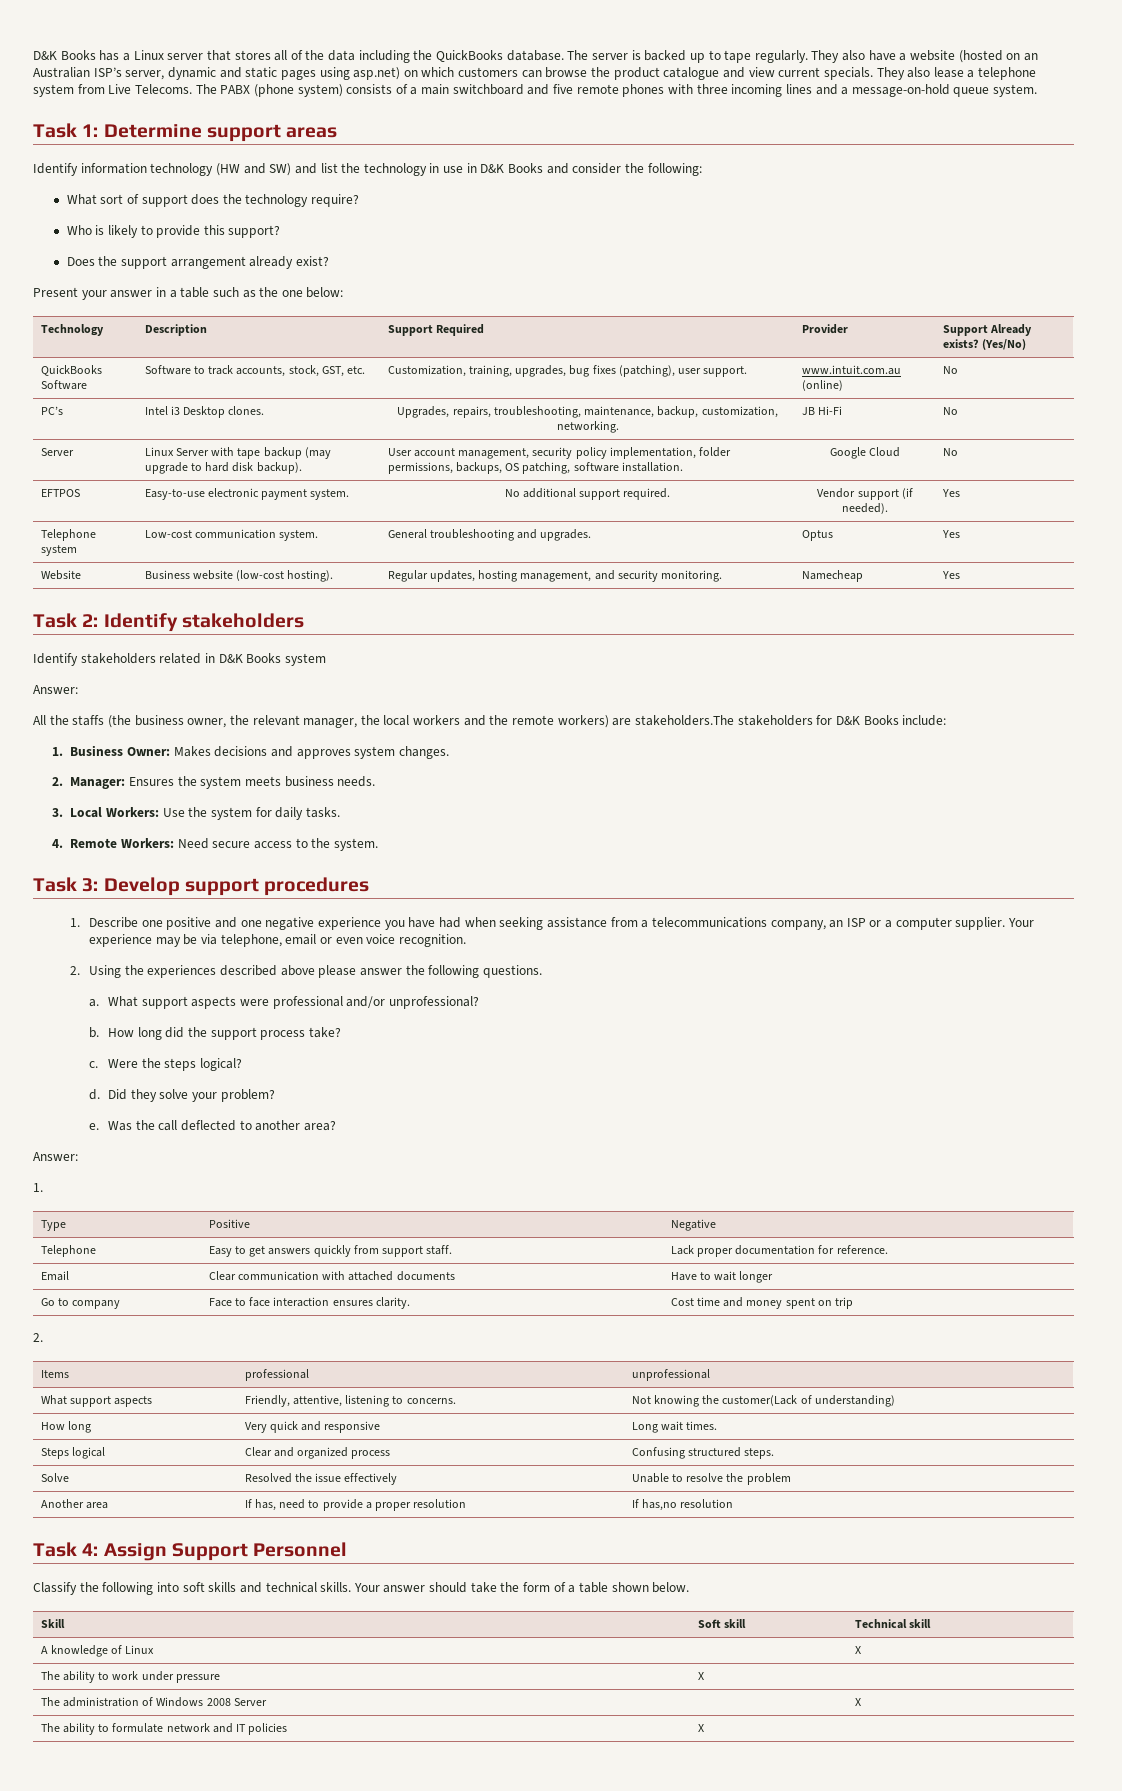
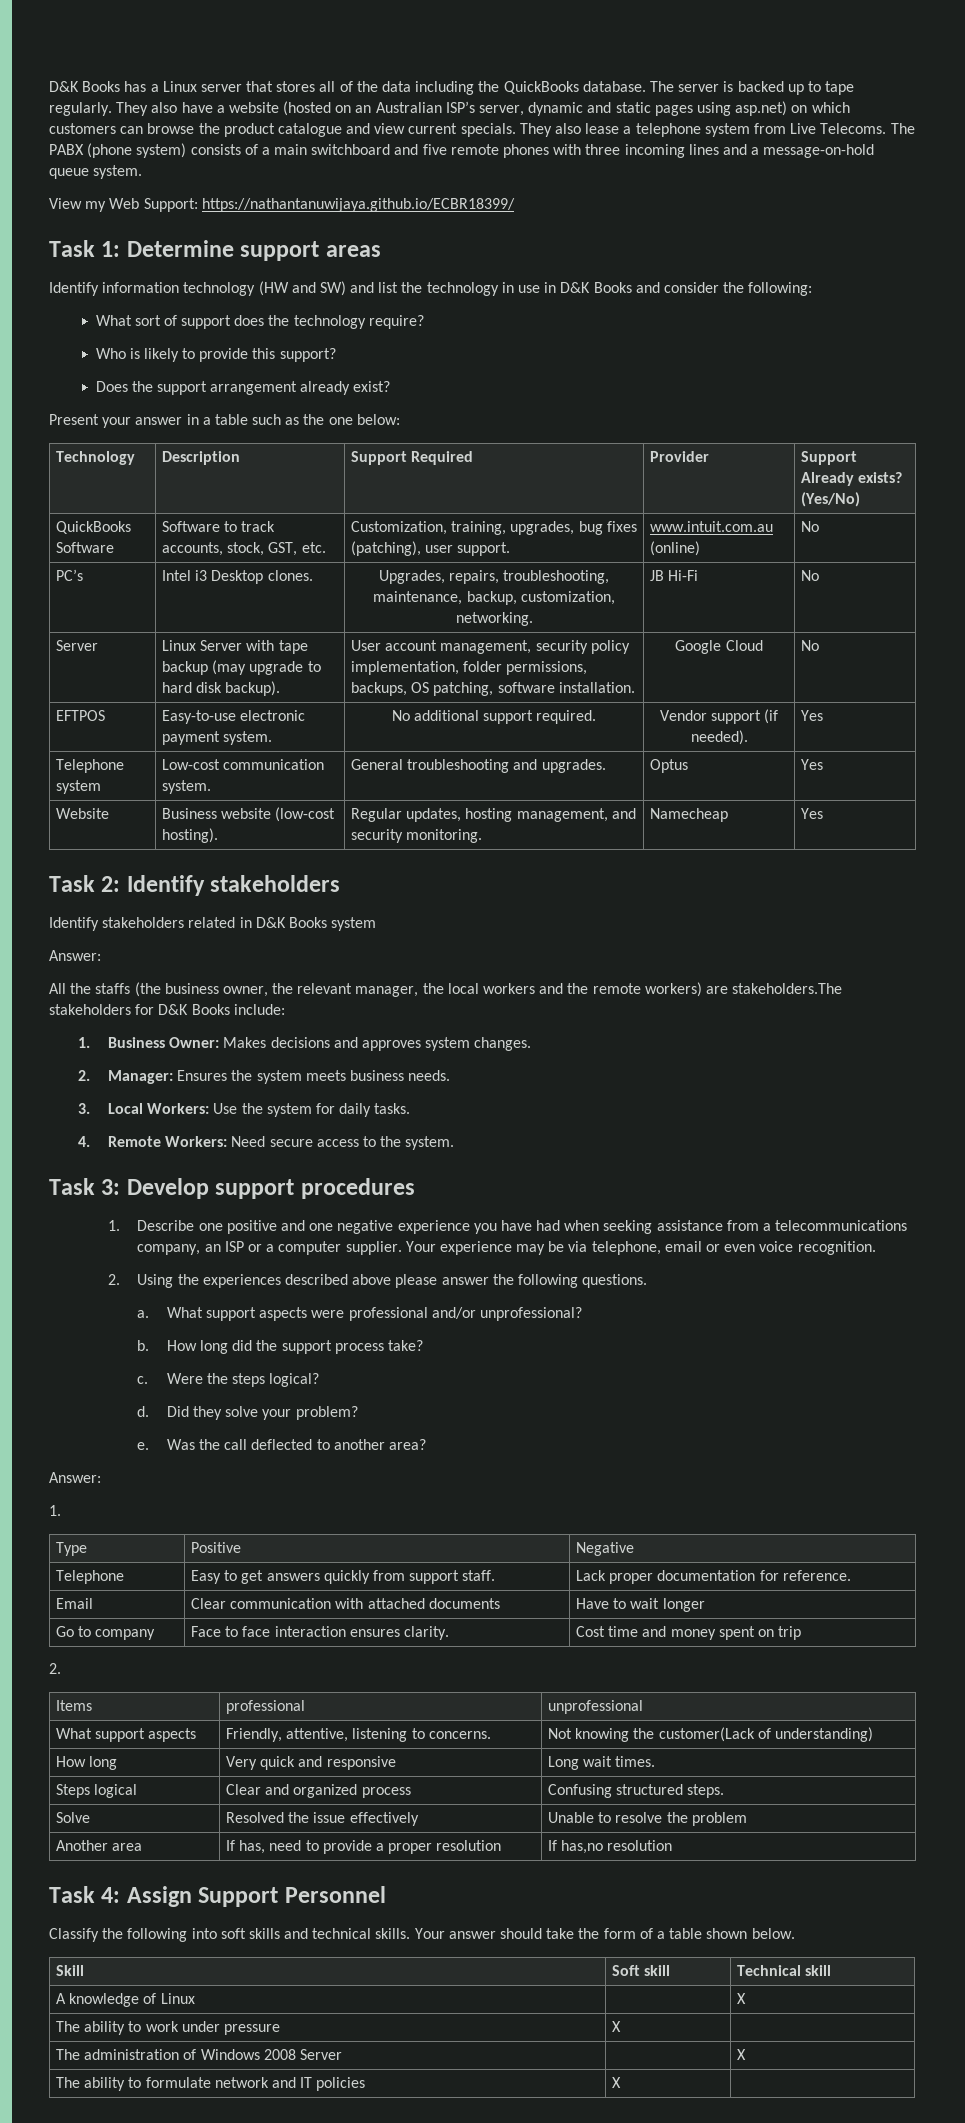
+ View my Web Support: https://nathantanuwijaya.github.io/ECBR18399/

